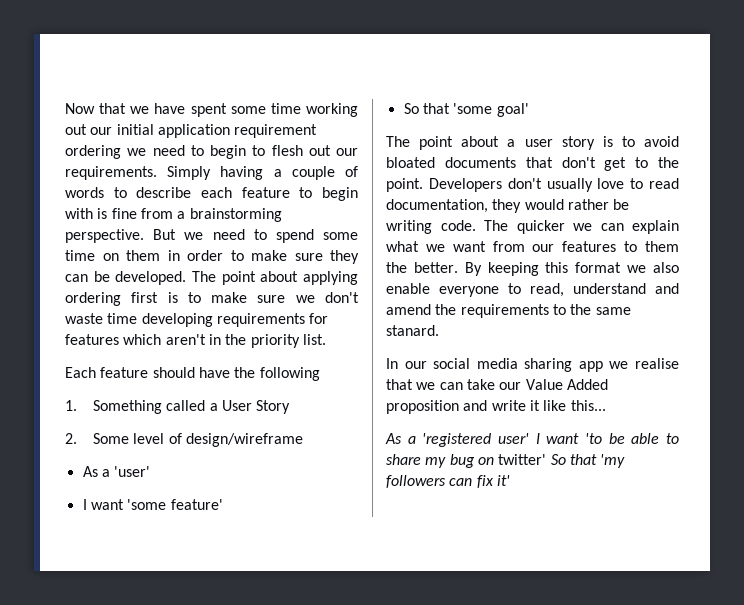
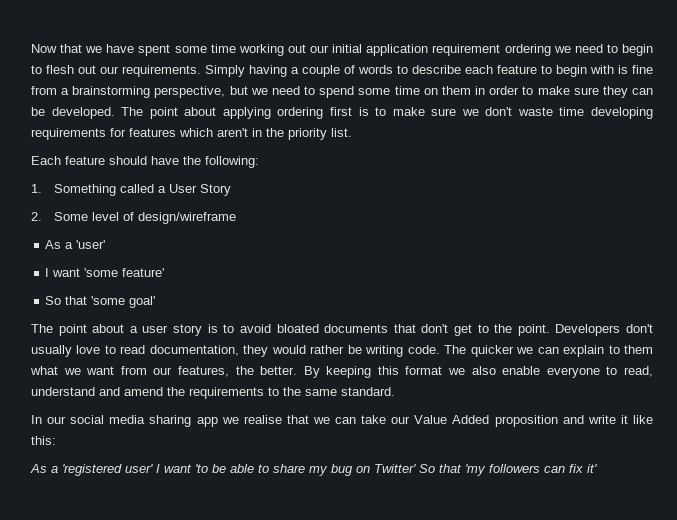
- Simply having a couple of words to describe each feature to begin with is fine from a brainstorming perspective. But we need to spend some time on them in order to make sure they can be developed.
+ Simply having a couple of words to describe each feature to begin with is fine from a brainstorming perspective, but we need to spend some time on them in order to make sure they can be developed.
- Each feature should have the following
+ Each feature should have the following:
- The quicker we can explain what we want from our features to them the better.
+ The quicker we can explain to them what we want from our features, the better.
- By keeping this format we also enable everyone to read, understand and amend the requirements to the same stanard.
+ By keeping this format we also enable everyone to read, understand and amend the requirements to the same standard.
- In our social media sharing app we realise that we can take our Value Added proposition and write it like this...
+ In our social media sharing app we realise that we can take our Value Added proposition and write it like this:
- As a 'registered user' I want 'to be able to share my bug on twitter' So that 'my followers can fix it'
+ As a 'registered user' I want 'to be able to share my bug on Twitter' So that 'my followers can fix it'

